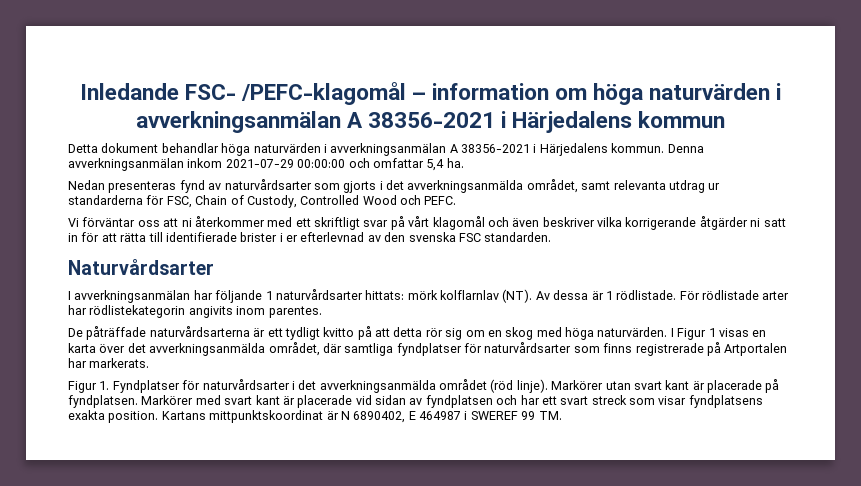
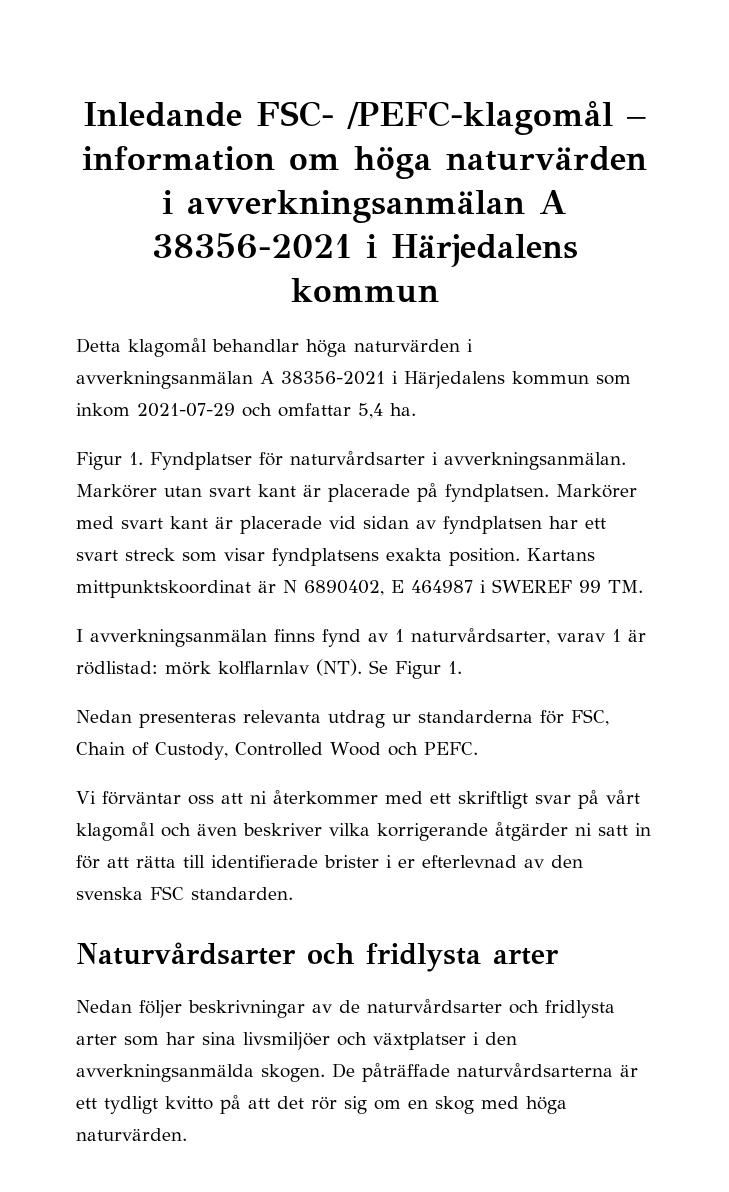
- Detta dokument behandlar höga naturvärden i avverkningsanmälan A 38356-2021 i Härjedalens kommun. Denna avverkningsanmälan inkom 2021-07-29 00:00:00 och omfattar 5,4 ha.
+ Detta klagomål behandlar höga naturvärden i avverkningsanmälan A 38356-2021 i Härjedalens kommun som inkom 2021-07-29 och omfattar 5,4 ha.
- Nedan presenteras fynd av naturvårdsarter som gjorts i det avverkningsanmälda området, samt relevanta utdrag ur standarderna för FSC, Chain of Custody, Controlled Wood och PEFC.
+ Figur 1. Fyndplatser för naturvårdsarter i avverkningsanmälan. Markörer utan svart kant är placerade på fyndplatsen. Markörer med svart kant är placerade vid sidan av fyndplatsen har ett svart streck som visar fyndplatsens exakta position. Kartans mittpunktskoordinat är N 6890402, E 464987 i SWEREF 99 TM.
+ I avverkningsanmälan finns fynd av 1 naturvårdsarter, varav 1 är rödlistad: mörk kolflarnlav (NT). Se Figur 1.
+ Nedan presenteras relevanta utdrag ur standarderna för FSC, Chain of Custody, Controlled Wood och PEFC.
- Naturvårdsarter
- I avverkningsanmälan har följande 1 naturvårdsarter hittats: mörk kolflarnlav (NT). Av dessa är 1 rödlistade. För rödlistade arter har rödlistekategorin angivits inom parentes.
- De påträffade naturvårdsarterna är ett tydligt kvitto på att detta rör sig om en skog med höga naturvärden. I Figur 1 visas en karta över det avverkningsanmälda området, där samtliga fyndplatser för naturvårdsarter som finns registrerade på Artportalen har markerats.
- Figur 1. Fyndplatser för naturvårdsarter i det avverkningsanmälda området (röd linje). Markörer utan svart kant är placerade på fyndplatsen. Markörer med svart kant är placerade vid sidan av fyndplatsen och har ett svart streck som visar fyndplatsens exakta position. Kartans mittpunktskoordinat är N 6890402, E 464987 i SWEREF 99 TM.
+ Naturvårdsarter och fridlysta arter
+ Nedan följer beskrivningar av de naturvårdsarter och fridlysta arter som har sina livsmiljöer och växtplatser i den avverkningsanmälda skogen. De påträffade naturvårdsarterna är ett tydligt kvitto på att det rör sig om en skog med höga naturvärden.

